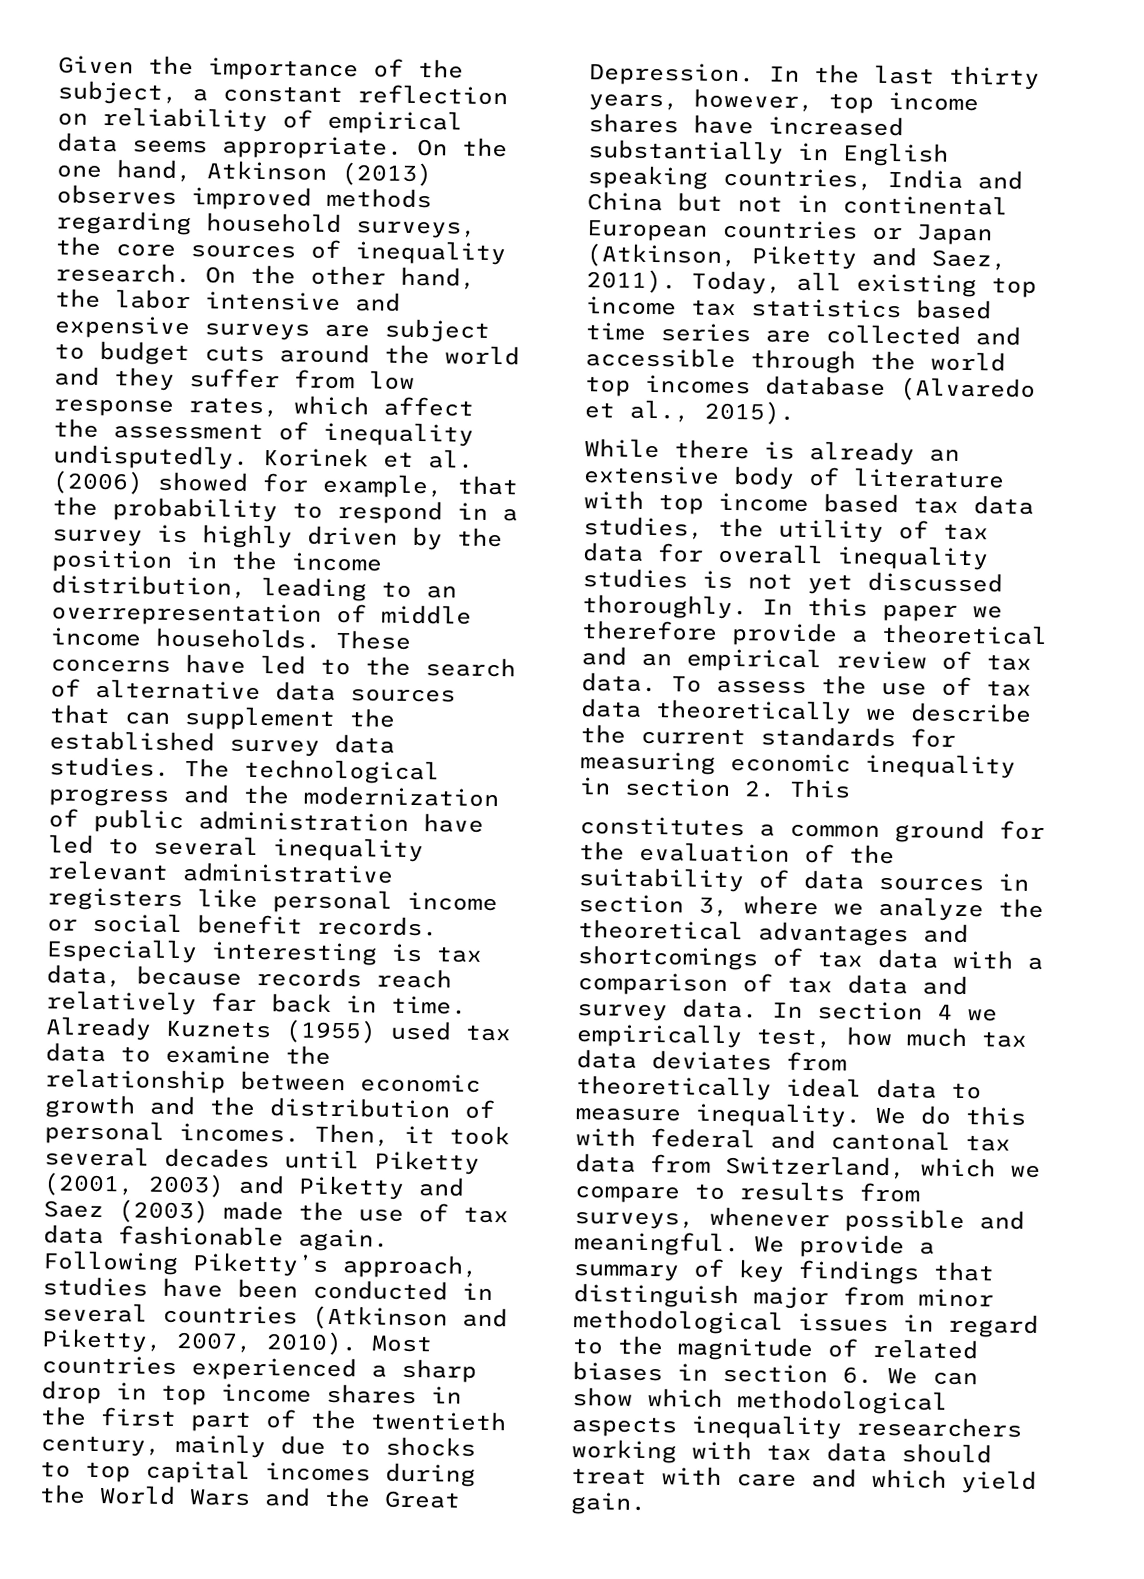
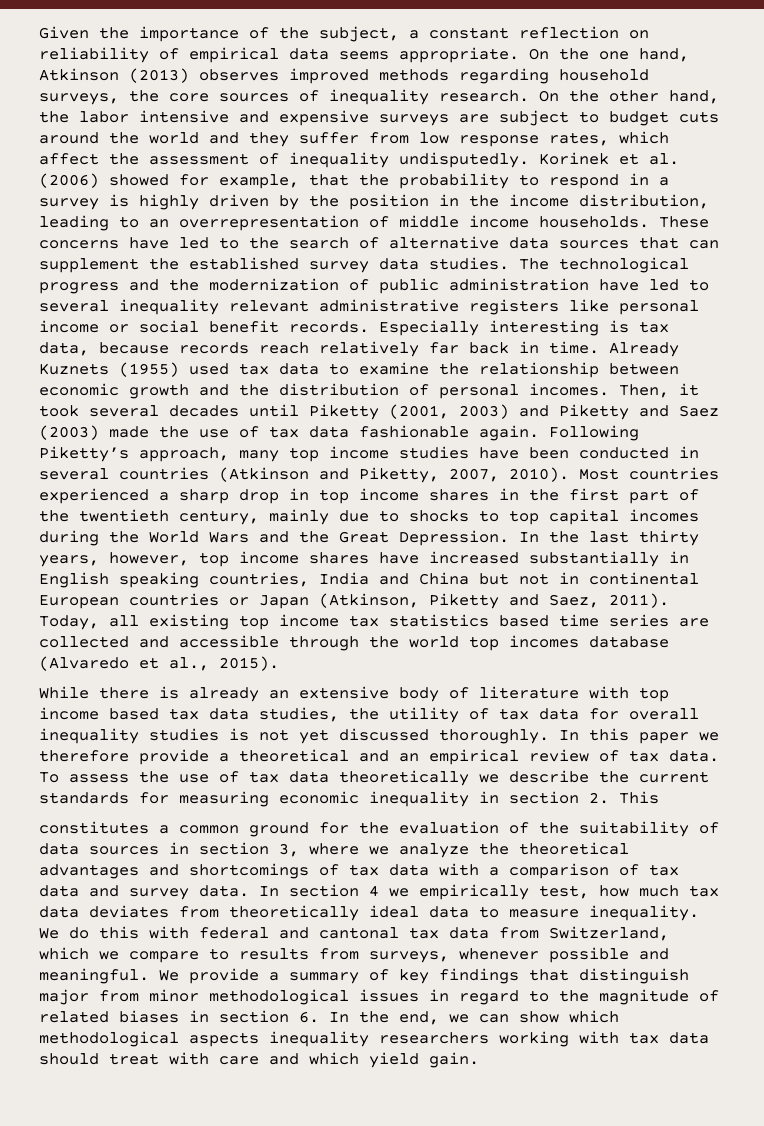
- Following Piketty’s approach, studies have been conducted in several countries (Atkinson and Piketty, 2007, 2010).
+ Following Piketty’s approach, many top income studies have been conducted in several countries (Atkinson and Piketty, 2007, 2010).
- We provide a summary of key findings that distinguish major from minor methodological issues in regard to the magnitude of related biases in section 6. We can show which methodological aspects inequality researchers working with tax data should treat with care and which yield gain.
+ We provide a summary of key findings that distinguish major from minor methodological issues in regard to the magnitude of related biases in section 6. In the end, we can show which methodological aspects inequality researchers working with tax data should treat with care and which yield gain.

